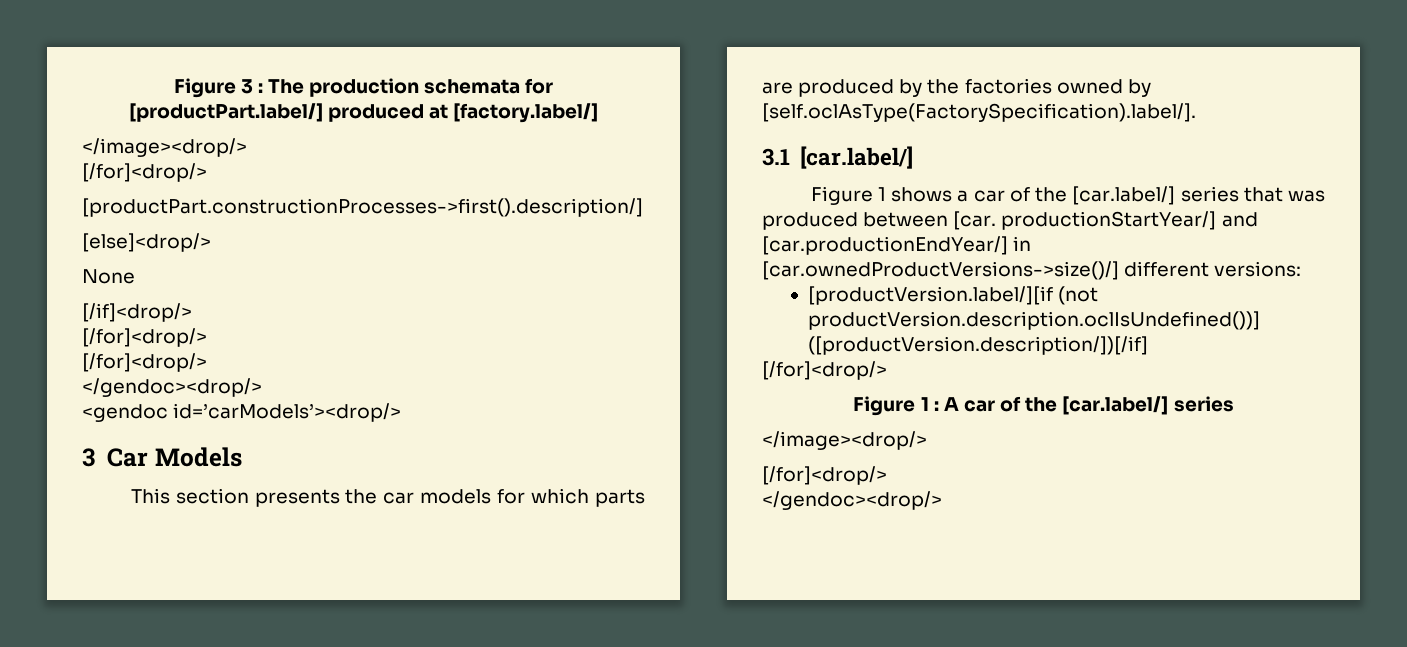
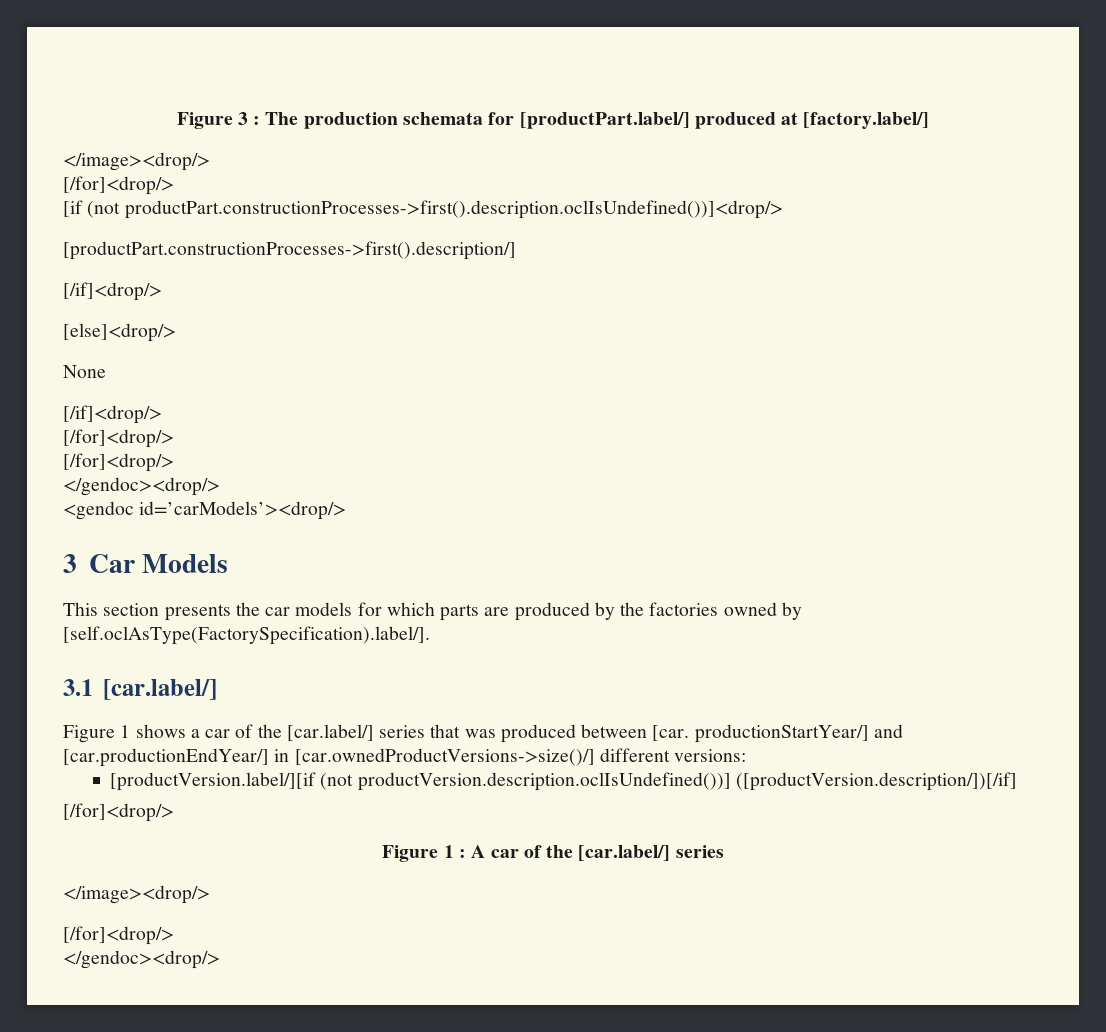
+ [if (not productPart.constructionProcesses->first().description.oclIsUndefined())]<drop/>
  [productPart.constructionProcesses->first().description/]
+ [/if]<drop/>

